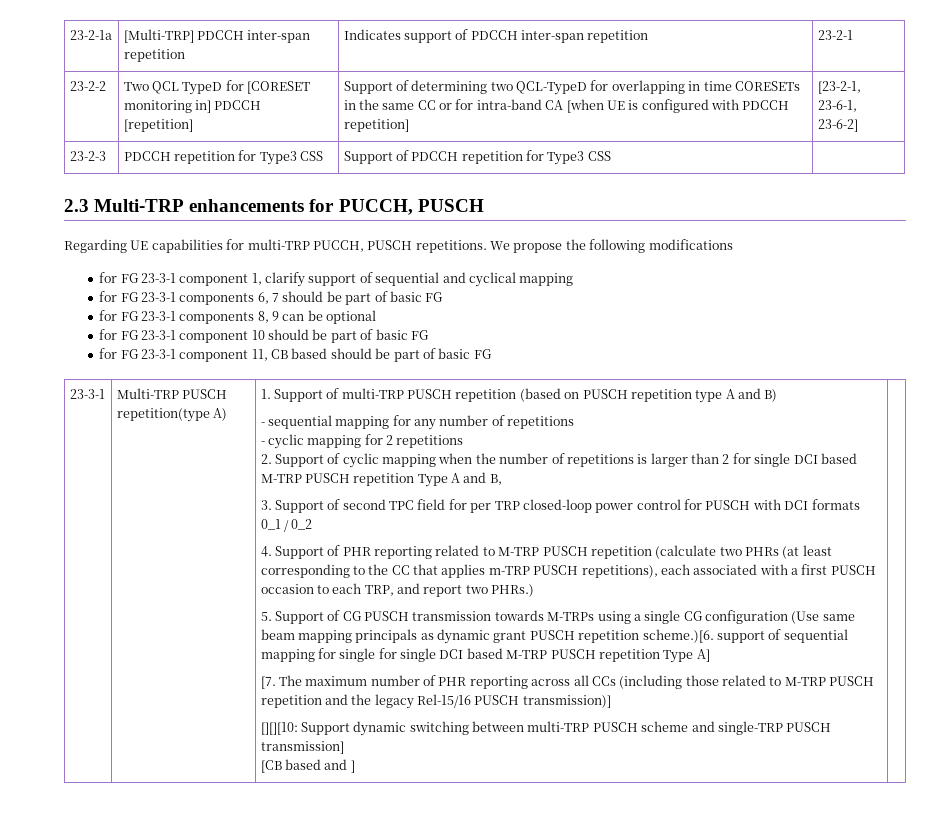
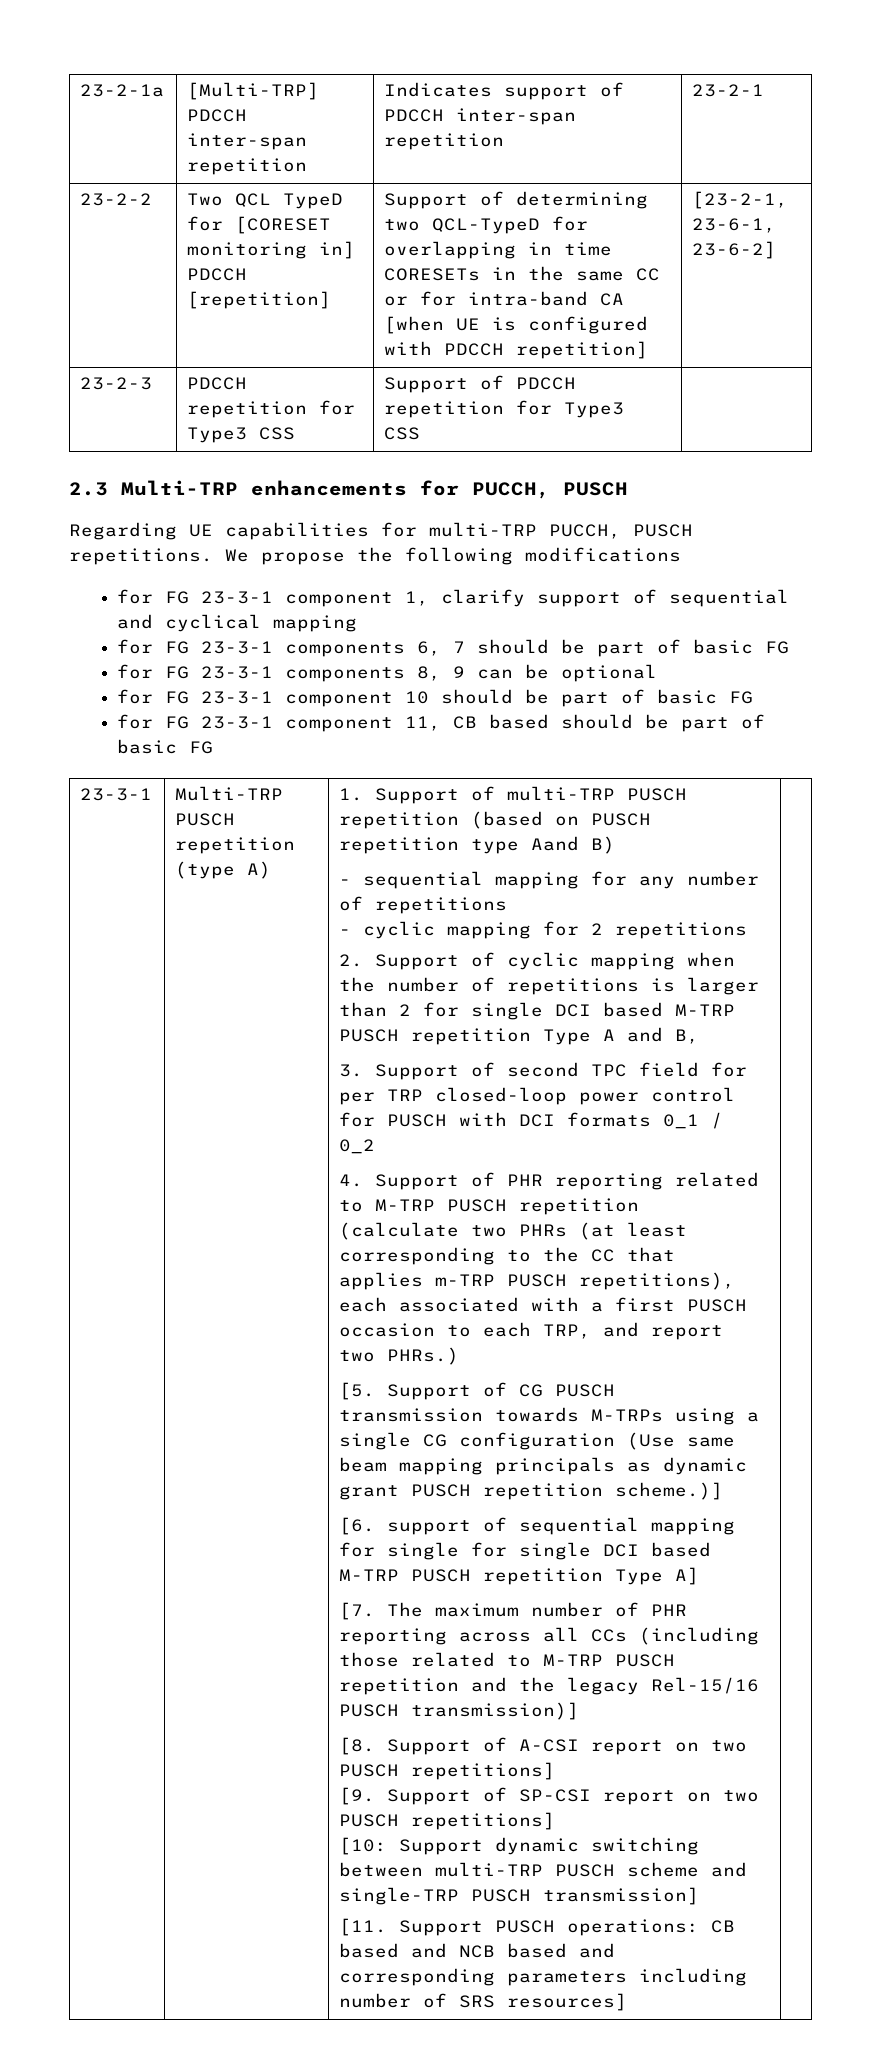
- Multi-TRP PUSCH repetition(type A)
+ Multi-TRP PUSCH repetition (type A)
- 1. Support of multi-TRP PUSCH repetition (based on PUSCH repetition type A and B)
+ 1. Support of multi-TRP PUSCH repetition (based on PUSCH repetition type Aand B)
- 5. Support of CG PUSCH transmission towards M-TRPs using a single CG configuration (Use same beam mapping principals as dynamic grant PUSCH repetition scheme.)[6. support of sequential mapping for single for single DCI based M-TRP PUSCH repetition Type A]
+ [5. Support of CG PUSCH transmission towards M-TRPs using a single CG configuration (Use same beam mapping principals as dynamic grant PUSCH repetition scheme.)]
+ [6. support of sequential mapping for single for single DCI based M-TRP PUSCH repetition Type A]
- [][][10: Support dynamic switching between multi-TRP PUSCH scheme and single-TRP PUSCH transmission]
+ [8. Support of A-CSI report on two PUSCH repetitions]
+ [9. Support of SP-CSI report on two PUSCH repetitions]
+ [10: Support dynamic switching between multi-TRP PUSCH scheme and single-TRP PUSCH transmission]
- [CB based and ]
+ [11. Support PUSCH operations: CB based and NCB based and corresponding parameters including number of SRS resources]

